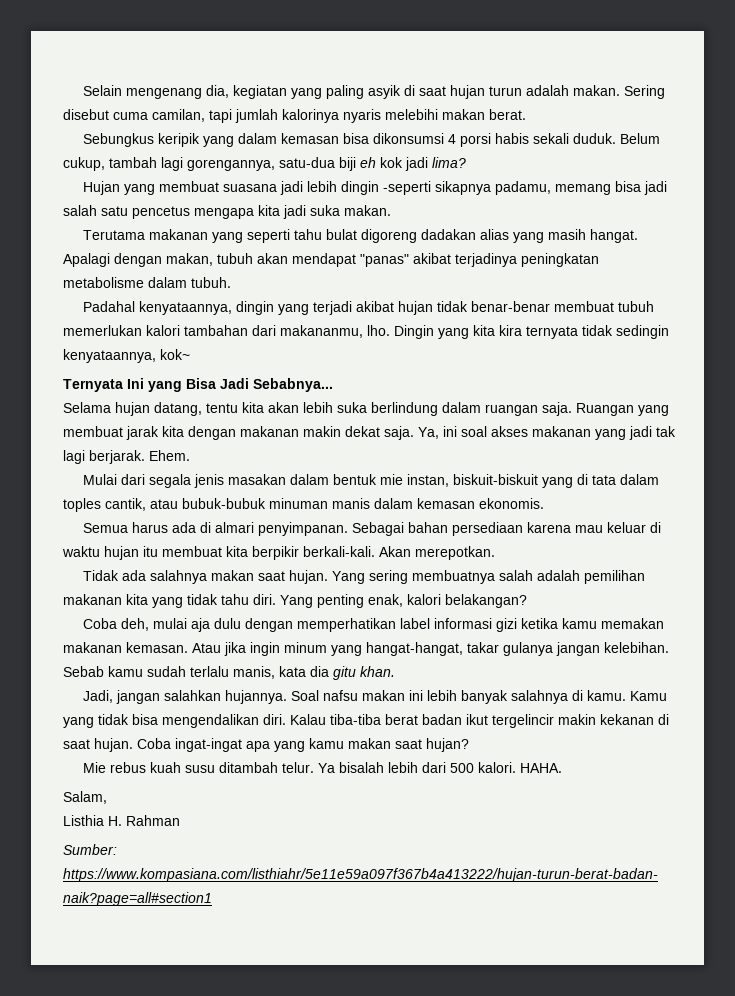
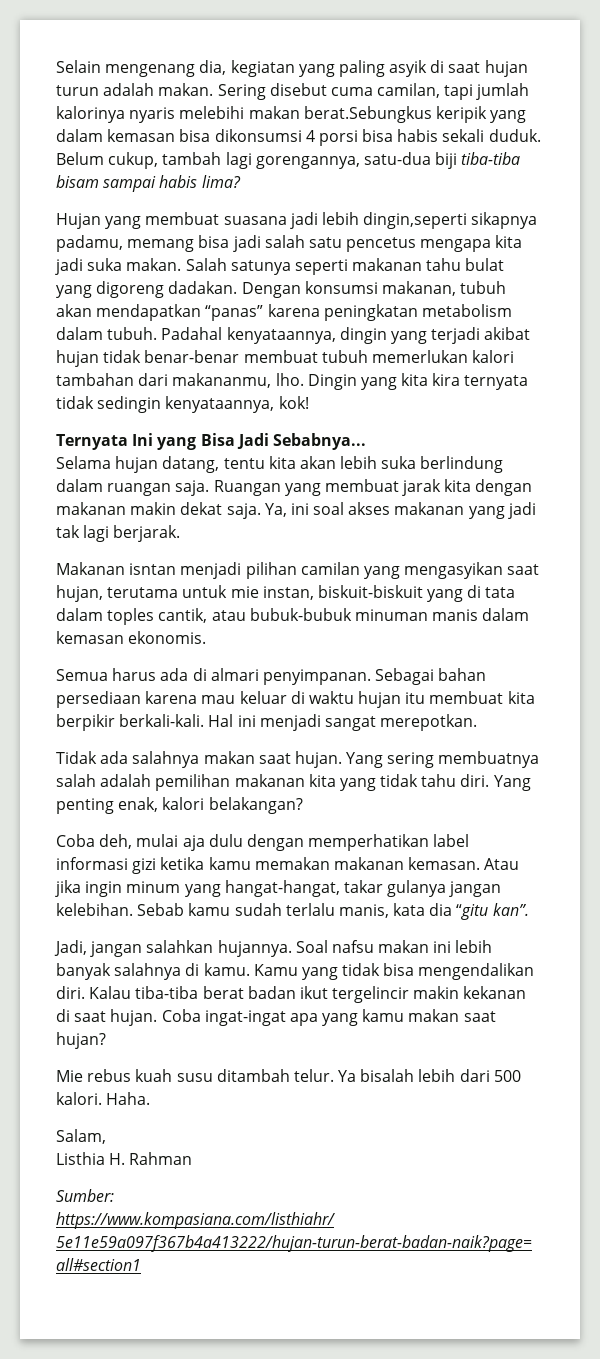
- Sering disebut cuma camilan, tapi jumlah kalorinya nyaris melebihi makan berat.
- Sebungkus keripik yang dalam kemasan bisa dikonsumsi 4 porsi habis sekali duduk.
+ Sering disebut cuma camilan, tapi jumlah kalorinya nyaris melebihi makan berat.Sebungkus keripik yang dalam kemasan bisa dikonsumsi 4 porsi bisa habis sekali duduk.
- Belum cukup, tambah lagi gorengannya, satu-dua biji eh kok jadi lima?
+ Belum cukup, tambah lagi gorengannya, satu-dua biji tiba-tiba bisam sampai habis lima?
- Hujan yang membuat suasana jadi lebih dingin -seperti sikapnya padamu, memang bisa jadi salah satu pencetus mengapa kita jadi suka makan.
- Terutama makanan yang seperti tahu bulat digoreng dadakan alias yang masih hangat. Apalagi dengan makan, tubuh akan mendapat "panas" akibat terjadinya peningkatan metabolisme dalam tubuh.
- Padahal kenyataannya, dingin yang terjadi akibat hujan tidak benar-benar membuat tubuh memerlukan kalori tambahan dari makananmu, lho.
+ Hujan yang membuat suasana jadi lebih dingin,seperti sikapnya padamu, memang bisa jadi salah satu pencetus mengapa kita jadi suka makan. Salah satunya seperti makanan tahu bulat yang digoreng dadakan. Dengan konsumsi makanan, tubuh akan mendapatkan “panas” karena peningkatan metabolism dalam tubuh. Padahal kenyataannya, dingin yang terjadi akibat hujan tidak benar-benar membuat tubuh memerlukan kalori tambahan dari makananmu, lho.
- Dingin yang kita kira ternyata tidak sedingin kenyataannya, kok~
+ Dingin yang kita kira ternyata tidak sedingin kenyataannya, kok!
- Ya, ini soal akses makanan yang jadi tak lagi berjarak. Ehem.
- Mulai dari segala jenis masakan dalam bentuk mie instan, biskuit-biskuit yang di tata dalam toples cantik, atau bubuk-bubuk minuman manis dalam kemasan ekonomis.
+ Ya, ini soal akses makanan yang jadi tak lagi berjarak.
+ Makanan isntan menjadi pilihan camilan yang mengasyikan saat hujan, terutama untuk mie instan, biskuit-biskuit yang di tata dalam toples cantik, atau bubuk-bubuk minuman manis dalam kemasan ekonomis.
- Akan merepotkan.
+ Hal ini menjadi sangat merepotkan.
- Sebab kamu sudah terlalu manis, kata dia gitu khan.
+ Sebab kamu sudah terlalu manis, kata dia “gitu kan”.
- HAHA.
+ Haha.

